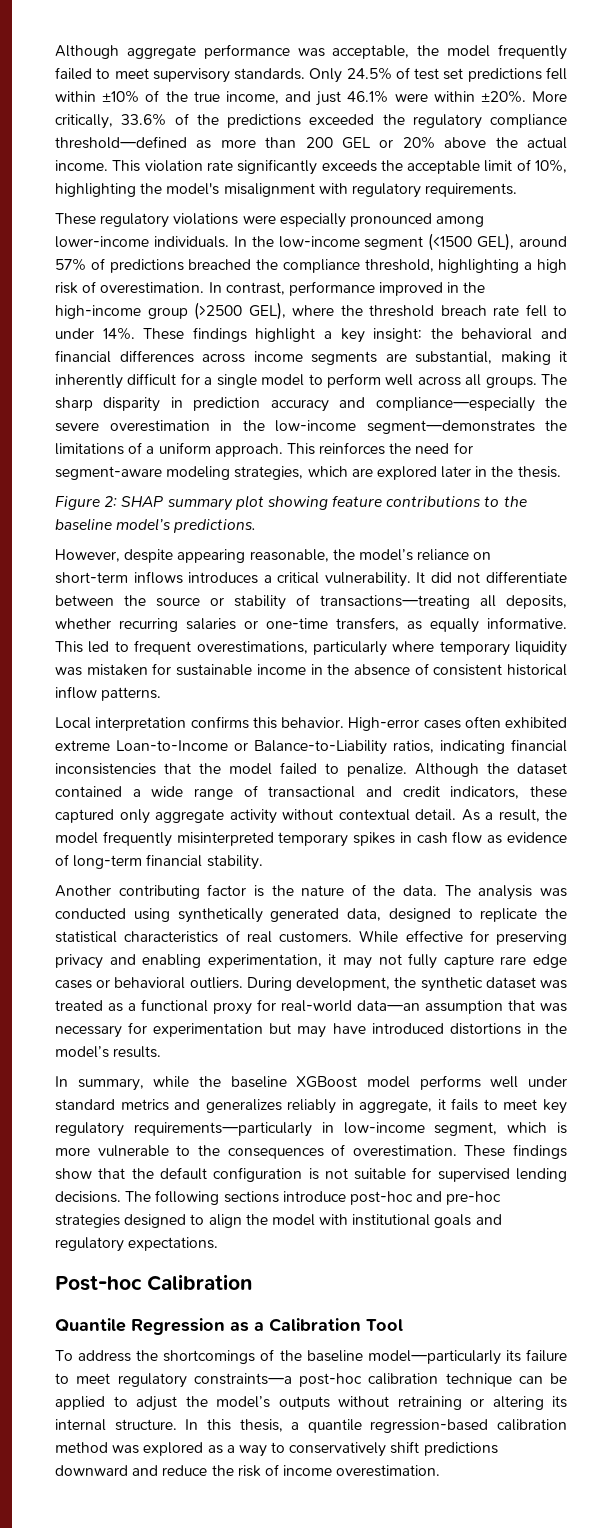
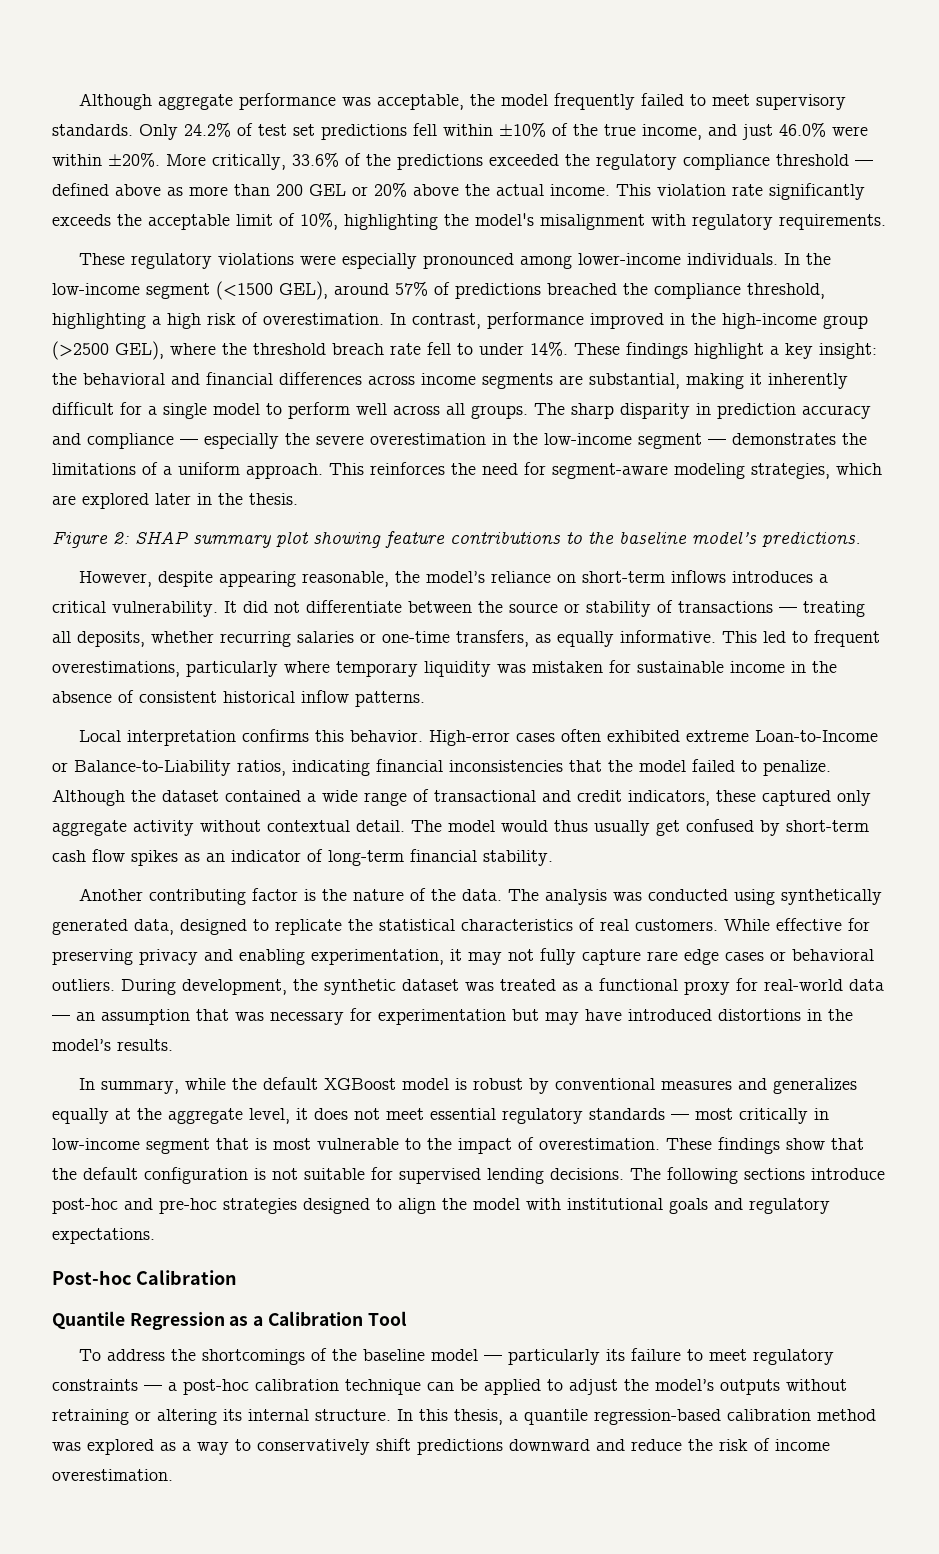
- Only 24.5% of test set predictions fell within ±10% of the true income, and just 46.1% were within ±20%.
+ Only 24.2% of test set predictions fell within ±10% of the true income, and just 46.0% were within ±20%.
- More critically, 33.6% of the predictions exceeded the regulatory compliance threshold—defined as more than 200 GEL or 20% above the actual income.
+ More critically, 33.6% of the predictions exceeded the regulatory compliance threshold — defined above as more than 200 GEL or 20% above the actual income.
- The sharp disparity in prediction accuracy and compliance—especially the severe overestimation in the low-income segment—demonstrates the limitations of a uniform approach.
+ The sharp disparity in prediction accuracy and compliance — especially the severe overestimation in the low-income segment — demonstrates the limitations of a uniform approach.
- It did not differentiate between the source or stability of transactions—treating all deposits, whether recurring salaries or one-time transfers, as equally informative.
+ It did not differentiate between the source or stability of transactions — treating all deposits, whether recurring salaries or one-time transfers, as equally informative.
- As a result, the model frequently misinterpreted temporary spikes in cash flow as evidence of long-term financial stability.
+ The model would thus usually get confused by short-term cash flow spikes as an indicator of long-term financial stability.
- During development, the synthetic dataset was treated as a functional proxy for real-world data—an assumption that was necessary for experimentation but may have introduced distortions in the model’s results.
+ During development, the synthetic dataset was treated as a functional proxy for real-world data — an assumption that was necessary for experimentation but may have introduced distortions in the model’s results.
- In summary, while the baseline XGBoost model performs well under standard metrics and generalizes reliably in aggregate, it fails to meet key regulatory requirements—particularly in low-income segment, which is more vulnerable to the consequences of overestimation.
+ In summary, while the default XGBoost model is robust by conventional measures and generalizes equally at the aggregate level, it does not meet essential regulatory standards — most critically in low-income segment that is most vulnerable to the impact of overestimation.
- To address the shortcomings of the baseline model—particularly its failure to meet regulatory constraints—a post-hoc calibration technique can be applied to adjust the model’s outputs without retraining or altering its internal structure.
+ To address the shortcomings of the baseline model — particularly its failure to meet regulatory constraints — a post-hoc calibration technique can be applied to adjust the model’s outputs without retraining or altering its internal structure.

